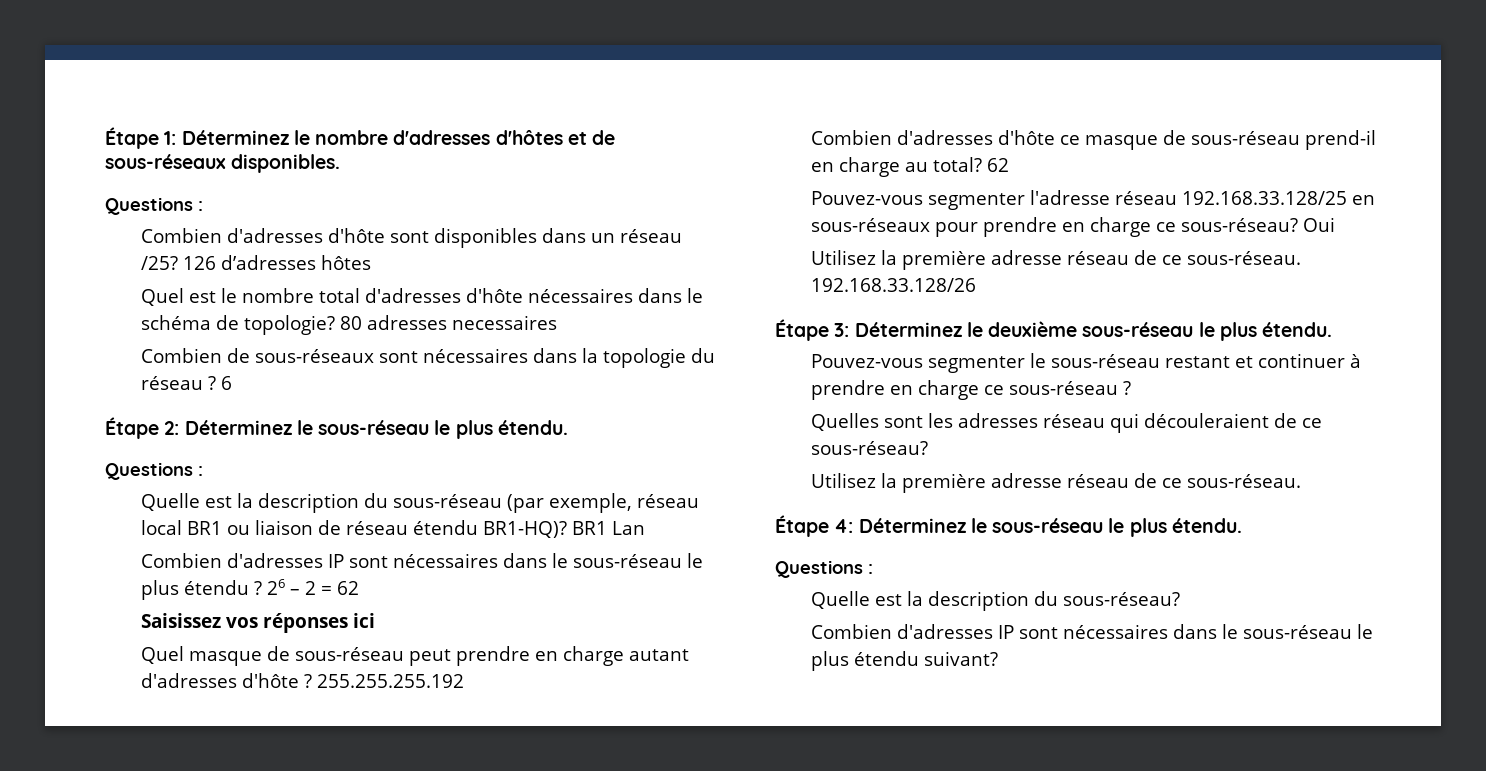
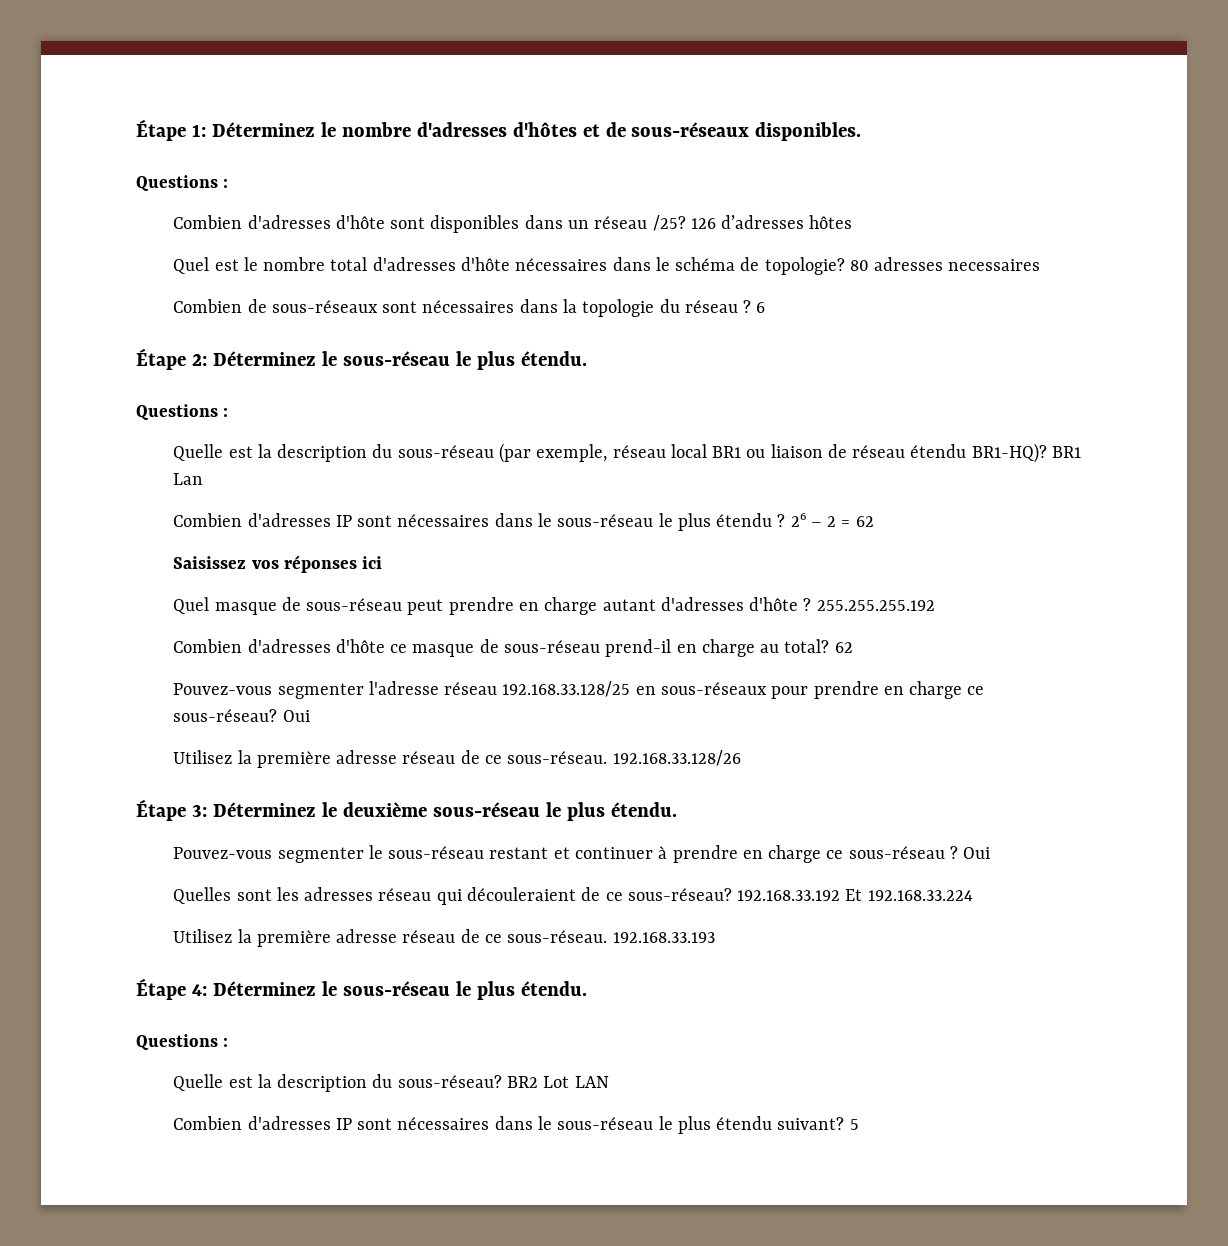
- Pouvez-vous segmenter le sous-réseau restant et continuer à prendre en charge ce sous-réseau ?
+ Pouvez-vous segmenter le sous-réseau restant et continuer à prendre en charge ce sous-réseau ? Oui
- Quelles sont les adresses réseau qui découleraient de ce sous-réseau?
- Utilisez la première adresse réseau de ce sous-réseau.
+ Quelles sont les adresses réseau qui découleraient de ce sous-réseau? 192.168.33.192 Et 192.168.33.224
+ Utilisez la première adresse réseau de ce sous-réseau. 192.168.33.193
+ BR2 Lot LAN
+ 5

